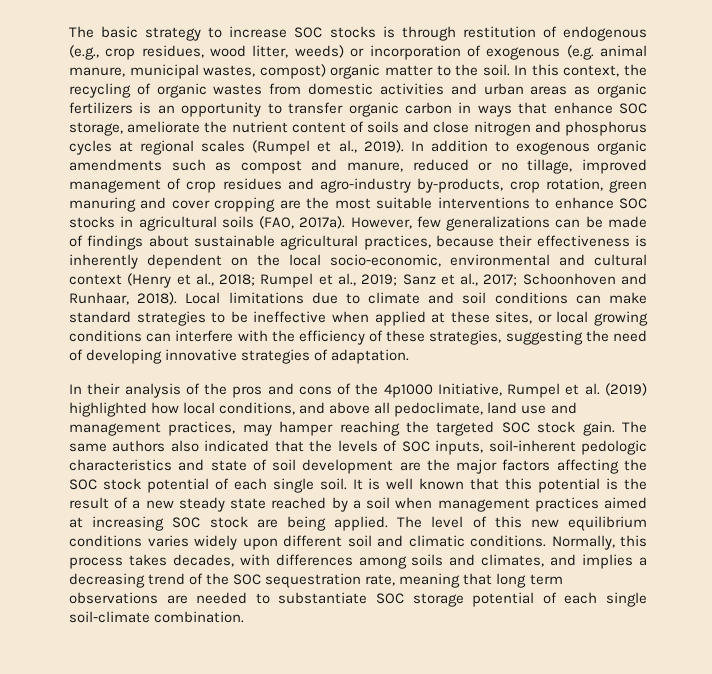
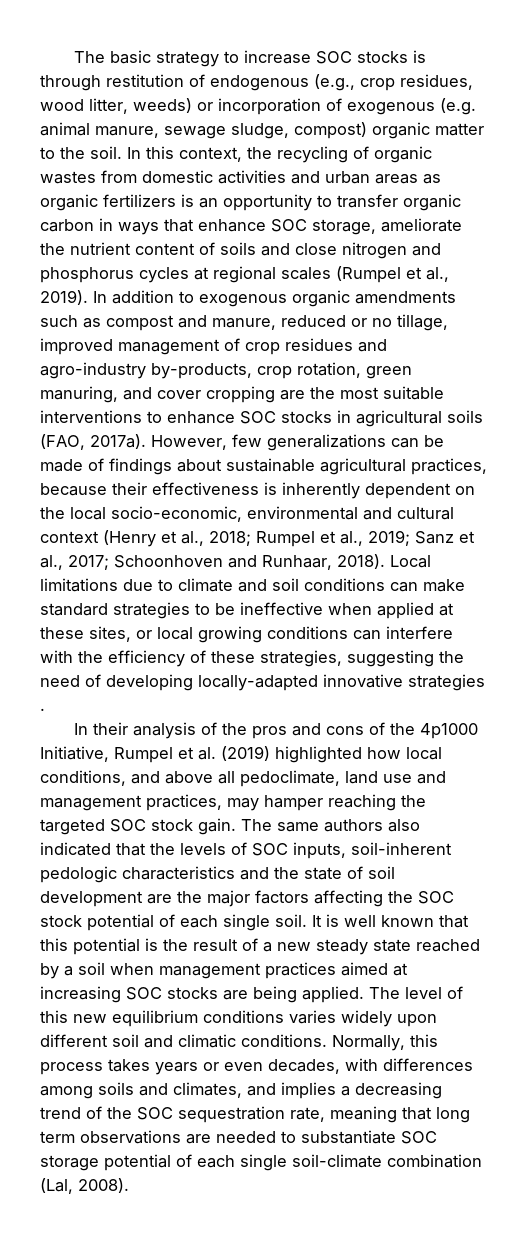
- The basic strategy to increase SOC stocks is through restitution of endogenous (e.g., crop residues, wood litter, weeds) or incorporation of exogenous (e.g. animal manure, municipal wastes, compost) organic matter to the soil.
+ The basic strategy to increase SOC stocks is through restitution of endogenous (e.g., crop residues, wood litter, weeds) or incorporation of exogenous (e.g. animal manure, sewage sludge, compost) organic matter to the soil.
- In addition to exogenous organic amendments such as compost and manure, reduced or no tillage, improved management of crop residues and agro-industry by-products, crop rotation, green manuring and cover cropping are the most suitable interventions to enhance SOC stocks in agricultural soils (FAO, 2017a).
+ In addition to exogenous organic amendments such as compost and manure, reduced or no tillage, improved management of crop residues and agro-industry by-products, crop rotation, green manuring, and cover cropping are the most suitable interventions to enhance SOC stocks in agricultural soils (FAO, 2017a).
- Local limitations due to climate and soil conditions can make standard strategies to be ineffective when applied at these sites, or local growing conditions can interfere with the efficiency of these strategies, suggesting the need of developing innovative strategies of adaptation.
+ Local limitations due to climate and soil conditions can make standard strategies to be ineffective when applied at these sites, or local growing conditions can interfere with the efficiency of these strategies, suggesting the need of developing locally-adapted innovative strategies .
- The same authors also indicated that the levels of SOC inputs, soil-inherent pedologic characteristics and state of soil development are the major factors affecting the SOC stock potential of each single soil.
+ The same authors also indicated that the levels of SOC inputs, soil-inherent pedologic characteristics and the state of soil development are the major factors affecting the SOC stock potential of each single soil.
- It is well known that this potential is the result of a new steady state reached by a soil when management practices aimed at increasing SOC stock are being applied.
+ It is well known that this potential is the result of a new steady state reached by a soil when management practices aimed at increasing SOC stocks are being applied.
- Normally, this process takes decades, with differences among soils and climates, and implies a decreasing trend of the SOC sequestration rate, meaning that long term observations are needed to substantiate SOC storage potential of each single soil-climate combination.
+ Normally, this process takes years or even decades, with differences among soils and climates, and implies a decreasing trend of the SOC sequestration rate, meaning that long term observations are needed to substantiate SOC storage potential of each single soil-climate combination (Lal, 2008).

